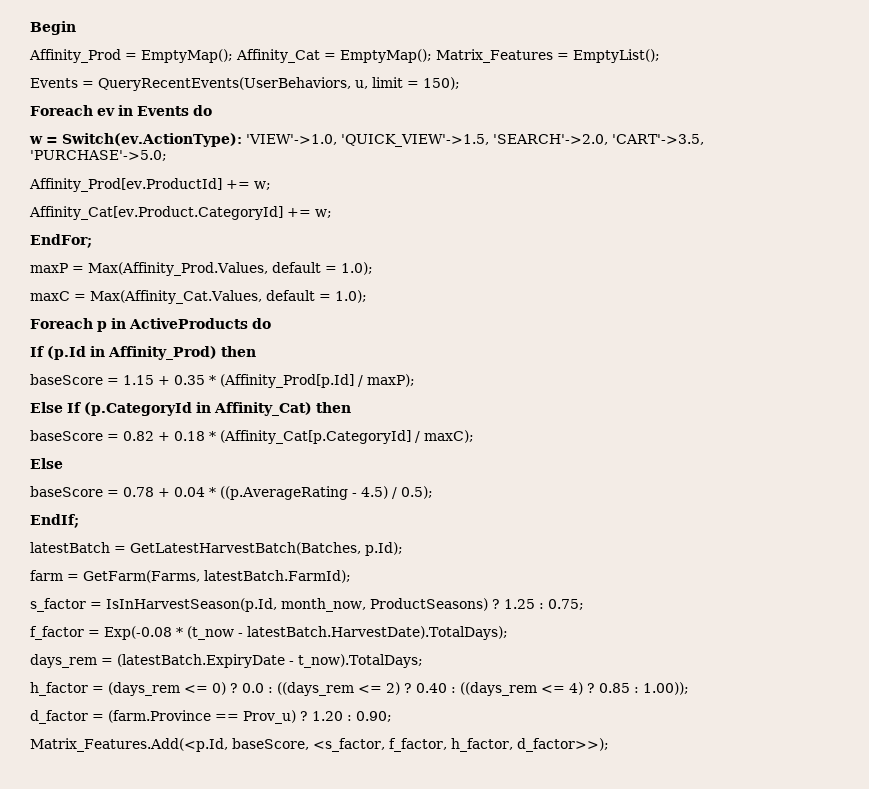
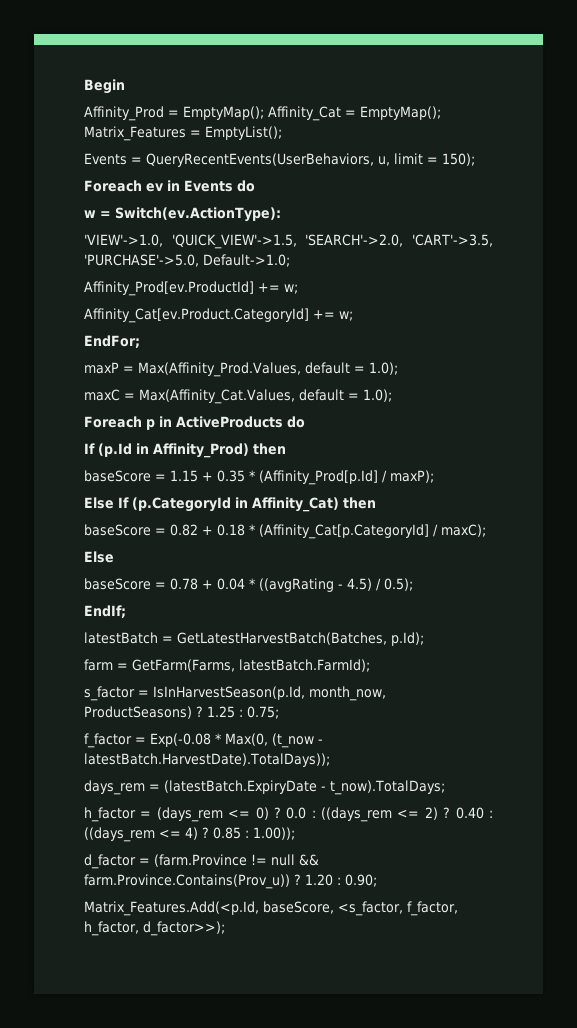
- w = Switch(ev.ActionType): 'VIEW'->1.0, 'QUICK_VIEW'->1.5, 'SEARCH'->2.0, 'CART'->3.5, 'PURCHASE'->5.0;
+ w = Switch(ev.ActionType):
+ 'VIEW'->1.0, 'QUICK_VIEW'->1.5, 'SEARCH'->2.0, 'CART'->3.5, 'PURCHASE'->5.0, Default->1.0;
- baseScore = 0.78 + 0.04 * ((p.AverageRating - 4.5) / 0.5);
+ baseScore = 0.78 + 0.04 * ((avgRating - 4.5) / 0.5);
- f_factor = Exp(-0.08 * (t_now - latestBatch.HarvestDate).TotalDays);
+ f_factor = Exp(-0.08 * Max(0, (t_now - latestBatch.HarvestDate).TotalDays));
- d_factor = (farm.Province == Prov_u) ?
+ d_factor = (farm.Province != null && farm.Province.Contains(Prov_u)) ?

